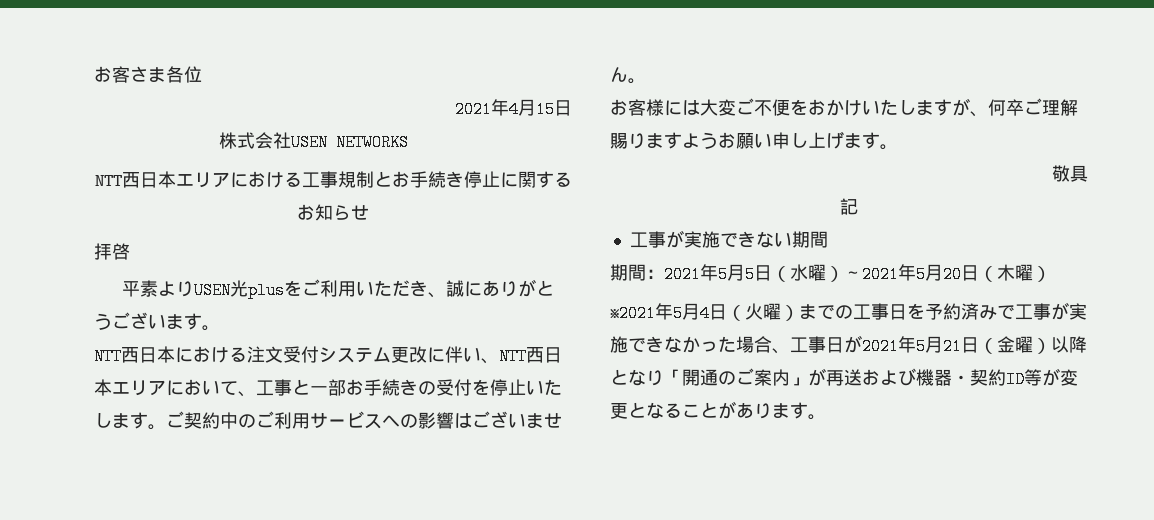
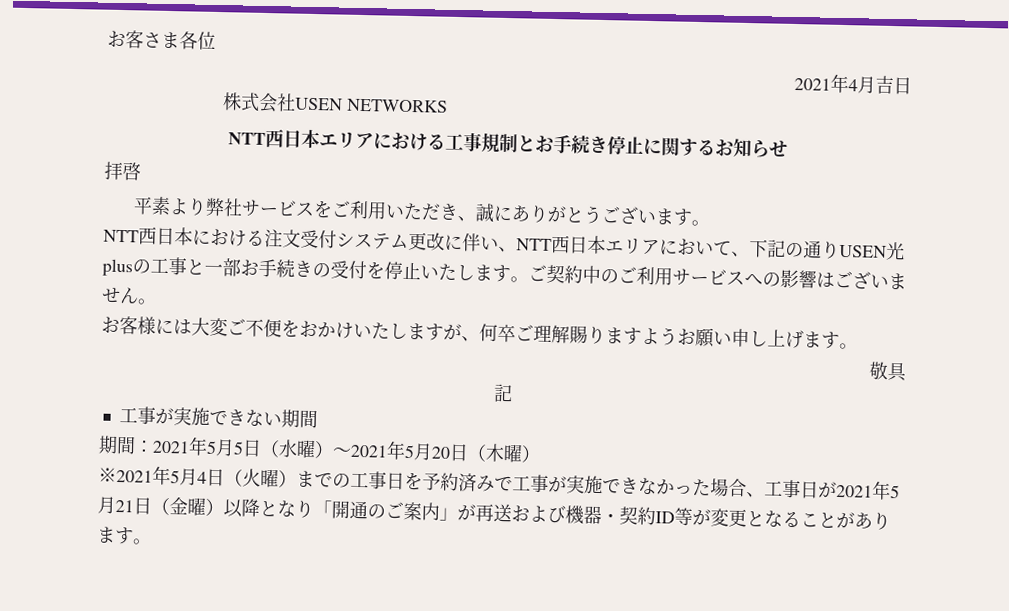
- 2021年4月15日
+ 2021年4月吉日
- 平素よりUSEN光plusをご利用いただき、誠にありがとうございます。
+ 平素より弊社サービスをご利用いただき、誠にありがとうございます。
- NTT西日本における注文受付システム更改に伴い、NTT西日本エリアにおいて、工事と一部お手続きの受付を停止いたします。
+ NTT西日本における注文受付システム更改に伴い、NTT西日本エリアにおいて、下記の通りUSEN光plusの工事と一部お手続きの受付を停止いたします。

